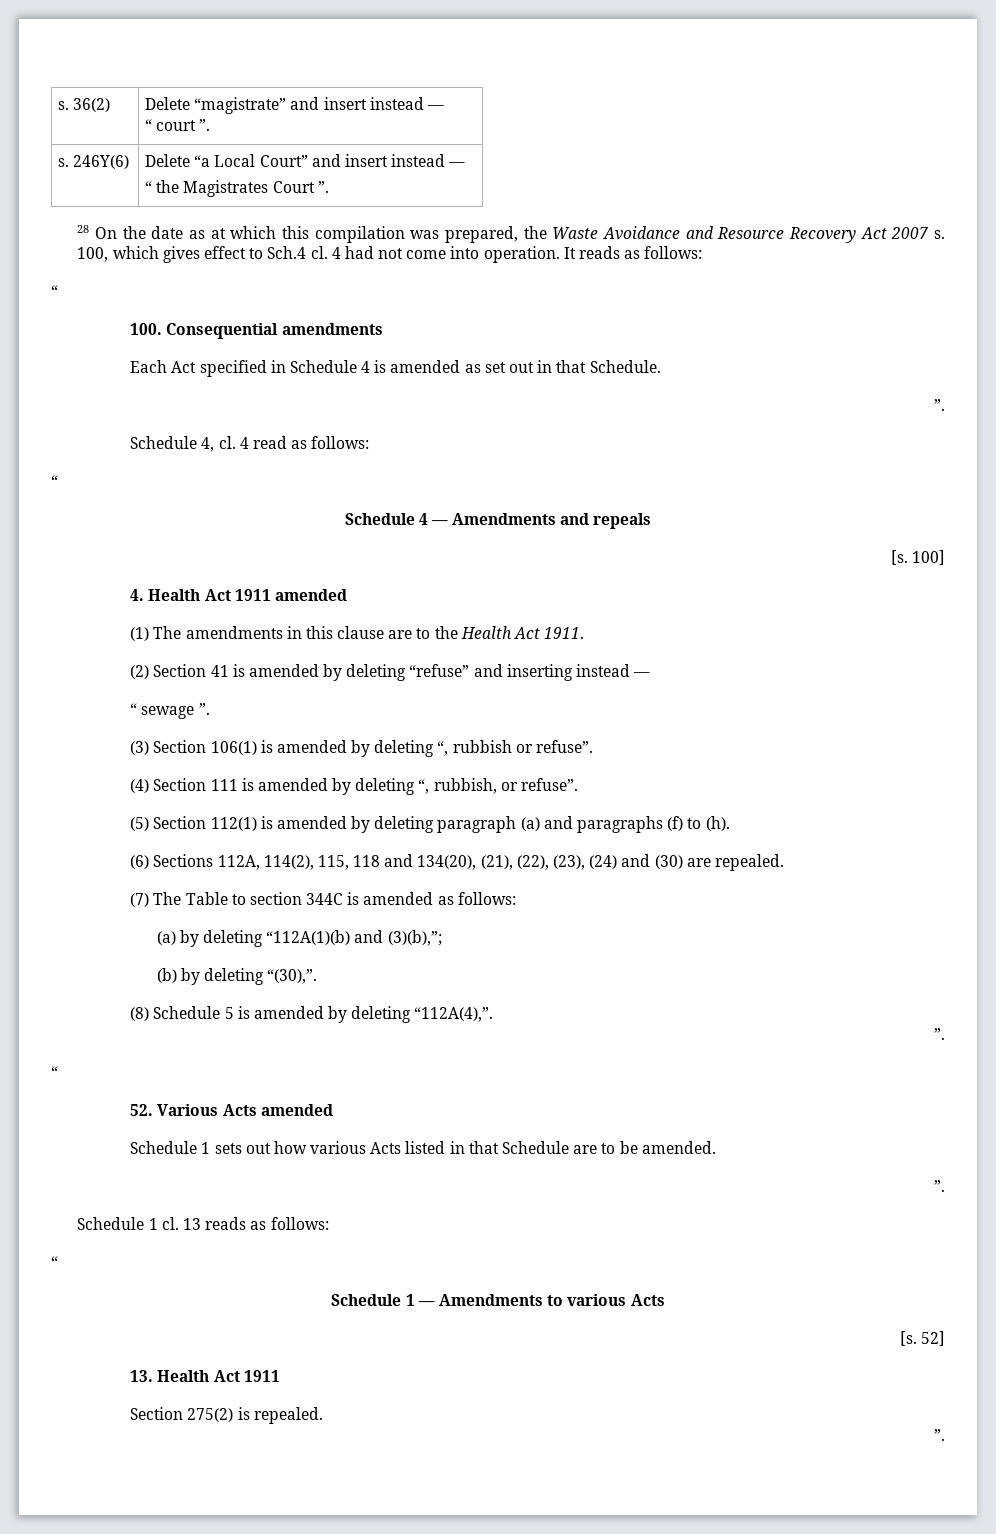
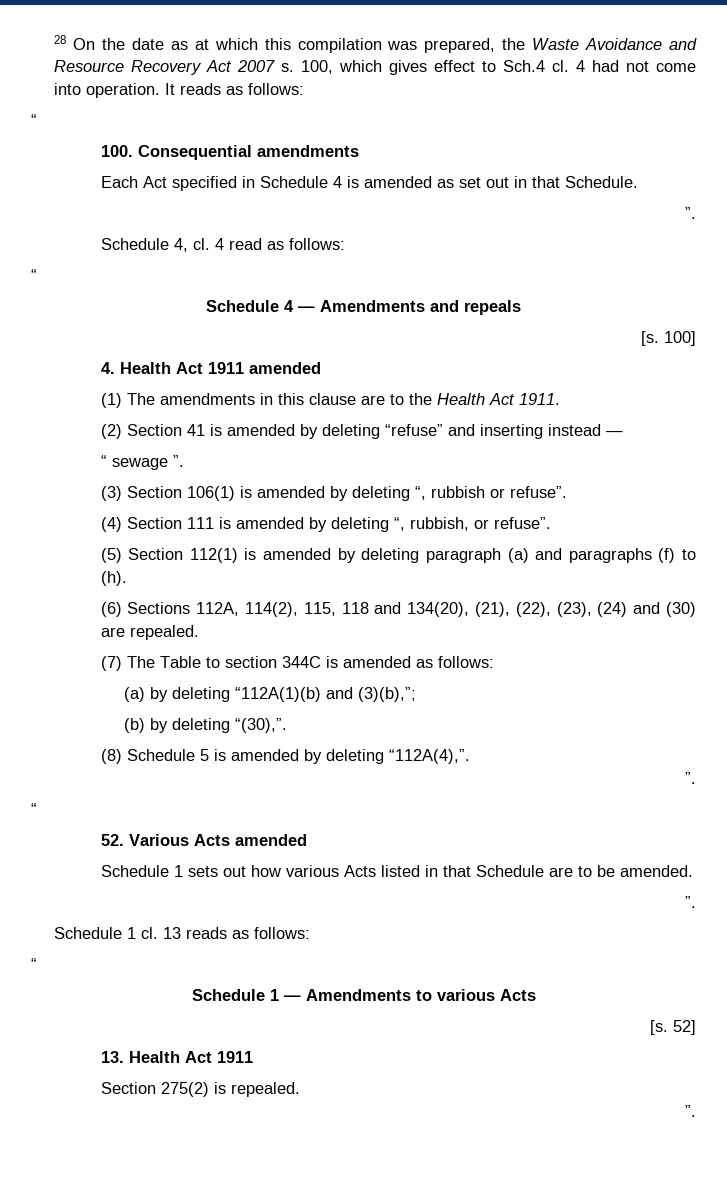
- s. 36(2) | Delete “magistrate” and insert instead —
- “ court ”.
- s. 246Y(6) | Delete “a Local Court” and insert instead —
- “ the Magistrates Court ”.

